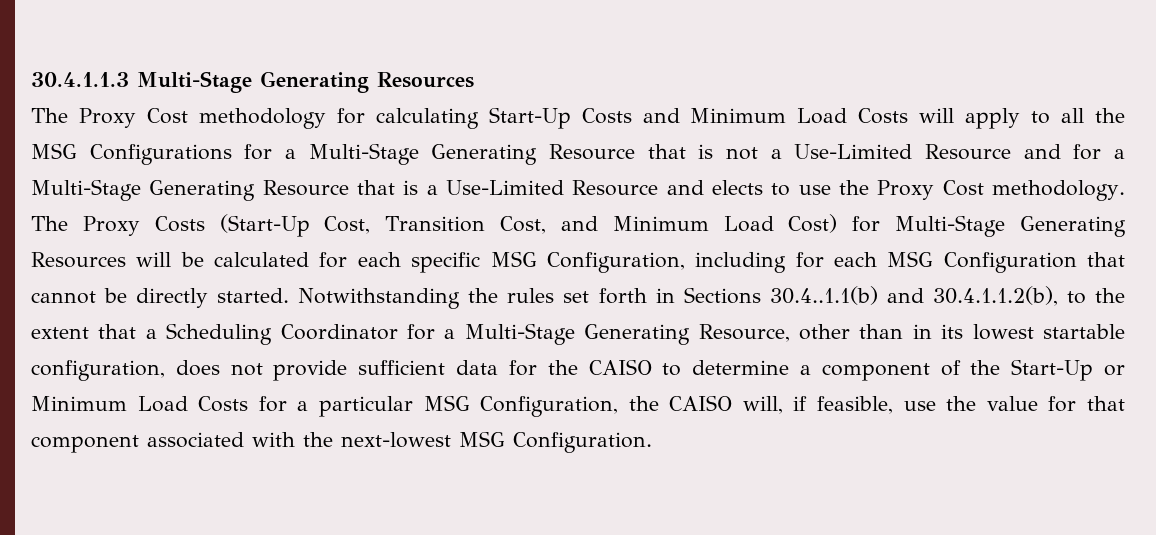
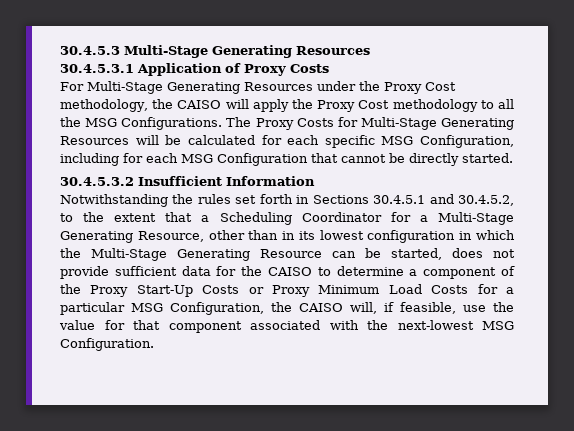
- 30.4.1.1.3 Multi-Stage Generating Resources
+ 30.4.5.3 Multi-Stage Generating Resources
- The Proxy Cost methodology for calculating Start-Up Costs and Minimum Load Costs will apply to all the MSG Configurations for a Multi-Stage Generating Resource that is not a Use-Limited Resource and for a Multi-Stage Generating Resource that is a Use-Limited Resource and elects to use the Proxy Cost methodology. The Proxy Costs (Start-Up Cost, Transition Cost, and Minimum Load Cost) for Multi-Stage Generating Resources will be calculated for each specific MSG Configuration, including for each MSG Configuration that cannot be directly started. Notwithstanding the rules set forth in Sections 30.4..1.1(b) and 30.4.1.1.2(b), to the extent that a Scheduling Coordinator for a Multi-Stage Generating Resource, other than in its lowest startable configuration, does not provide sufficient data for the CAISO to determine a component of the Start-Up or Minimum Load Costs for a particular MSG Configuration, the CAISO will, if feasible, use the value for that component associated with the next-lowest MSG Configuration.
+ 30.4.5.3.1 Application of Proxy Costs
+ For Multi-Stage Generating Resources under the Proxy Cost methodology, the CAISO will apply the Proxy Cost methodology to all the MSG Configurations. The Proxy Costs for Multi-Stage Generating Resources will be calculated for each specific MSG Configuration, including for each MSG Configuration that cannot be directly started.
+ 30.4.5.3.2 Insufficient Information
+ Notwithstanding the rules set forth in Sections 30.4.5.1 and 30.4.5.2, to the extent that a Scheduling Coordinator for a Multi-Stage Generating Resource, other than in its lowest configuration in which the Multi-Stage Generating Resource can be started, does not provide sufficient data for the CAISO to determine a component of the Proxy Start-Up Costs or Proxy Minimum Load Costs for a particular MSG Configuration, the CAISO will, if feasible, use the value for that component associated with the next-lowest MSG Configuration.

